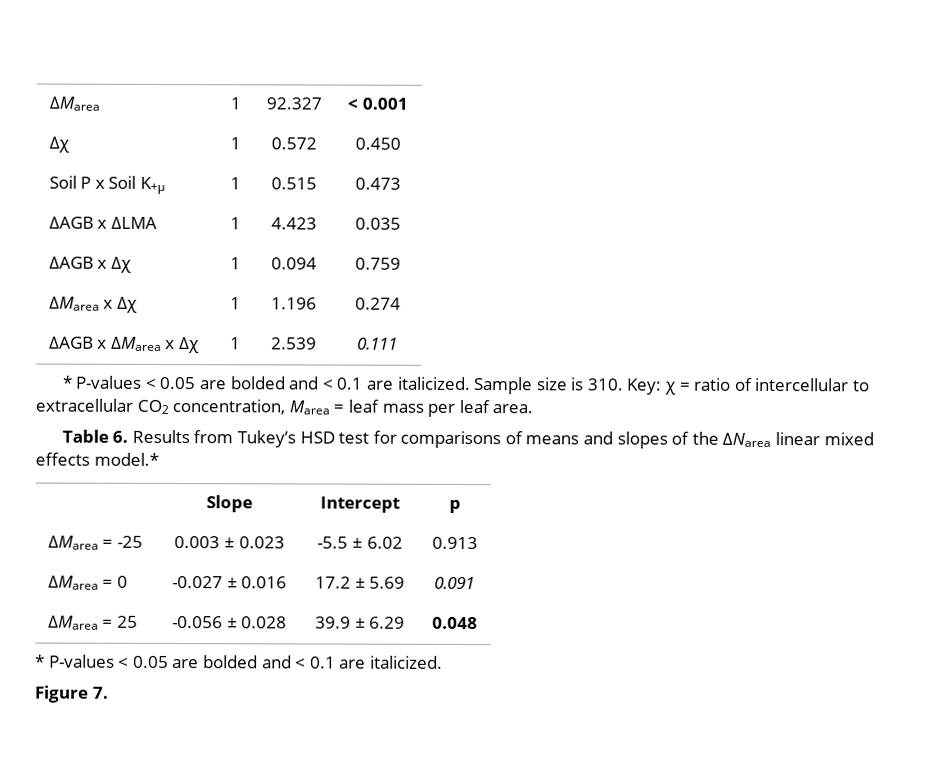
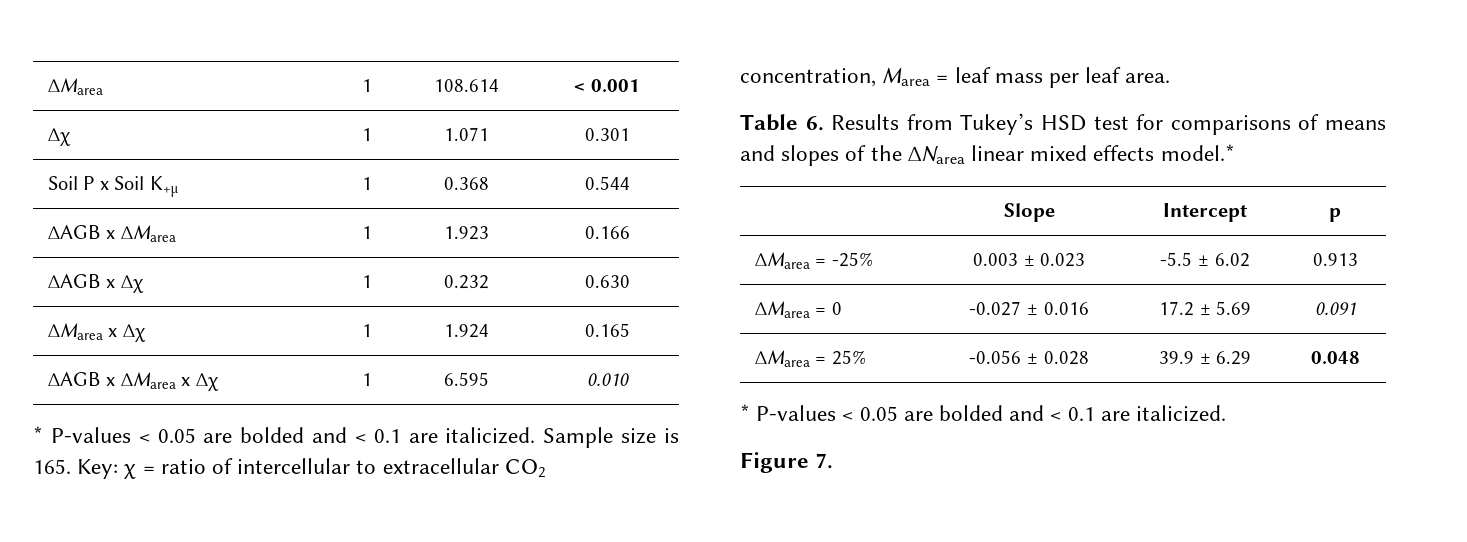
- ∆Marea | 1 | 92.327 | < 0.001
+ ∆Marea | 1 | 108.614 | < 0.001
- ∆χ | 1 | 0.572 | 0.450
+ ∆χ | 1 | 1.071 | 0.301
- Soil P x Soil K+µ | 1 | 0.515 | 0.473
- ∆AGB x ∆LMA | 1 | 4.423 | 0.035
+ Soil P x Soil K+µ | 1 | 0.368 | 0.544
+ ∆AGB x ∆Marea | 1 | 1.923 | 0.166
- ∆AGB x ∆χ | 1 | 0.094 | 0.759
- ∆Marea x ∆χ | 1 | 1.196 | 0.274
+ ∆AGB x ∆χ | 1 | 0.232 | 0.630
+ ∆Marea x ∆χ | 1 | 1.924 | 0.165
- ∆AGB x ∆Marea x ∆χ | 1 | 2.539 | 0.111
+ ∆AGB x ∆Marea x ∆χ | 1 | 6.595 | 0.010
- Sample size is 310. Key: χ = ratio of intercellular to extracellular CO2 concentration, Marea = leaf mass per leaf area.
+ Sample size is 165. Key: χ = ratio of intercellular to extracellular CO2 concentration, Marea = leaf mass per leaf area.
- ∆Marea = -25 | 0.003 ± 0.023 | -5.5 ± 6.02 | 0.913
+ ∆Marea = -25% | 0.003 ± 0.023 | -5.5 ± 6.02 | 0.913
- ∆Marea = 25 | -0.056 ± 0.028 | 39.9 ± 6.29 | 0.048
+ ∆Marea = 25% | -0.056 ± 0.028 | 39.9 ± 6.29 | 0.048

